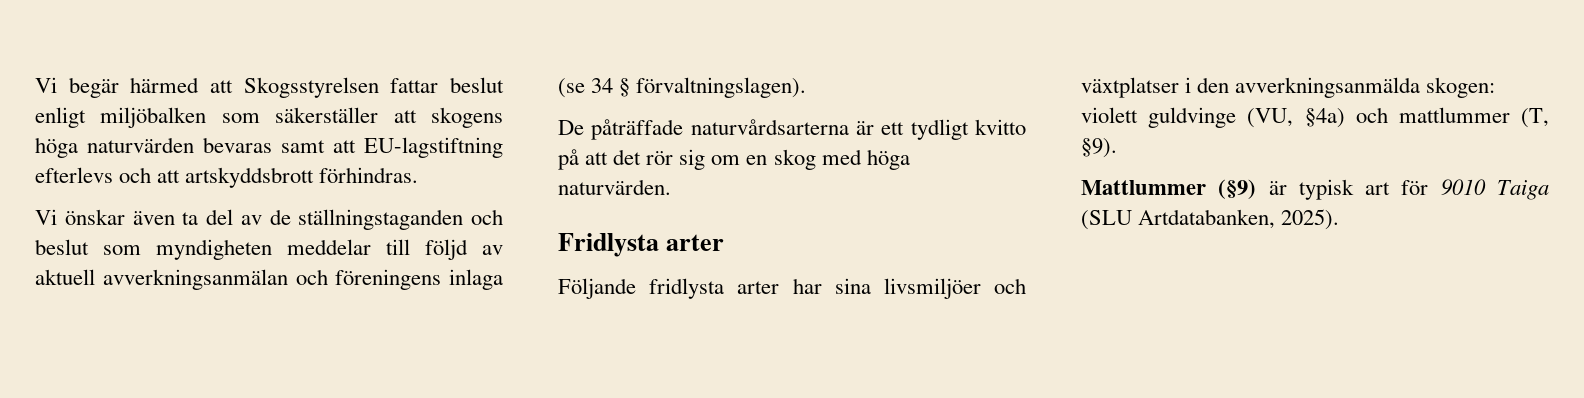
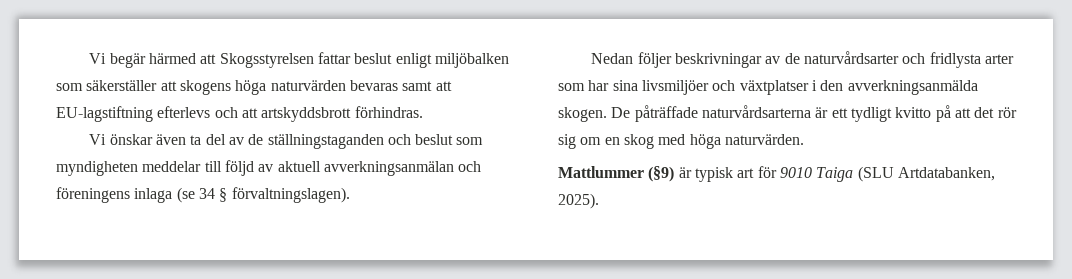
+ Nedan följer beskrivningar av de naturvårdsarter och fridlysta arter som har sina livsmiljöer och växtplatser i den avverkningsanmälda skogen.
- Fridlysta arter
- Följande fridlysta arter har sina livsmiljöer och växtplatser i den avverkningsanmälda skogen: violett guldvinge (VU, §4a) och mattlummer (T, §9).

